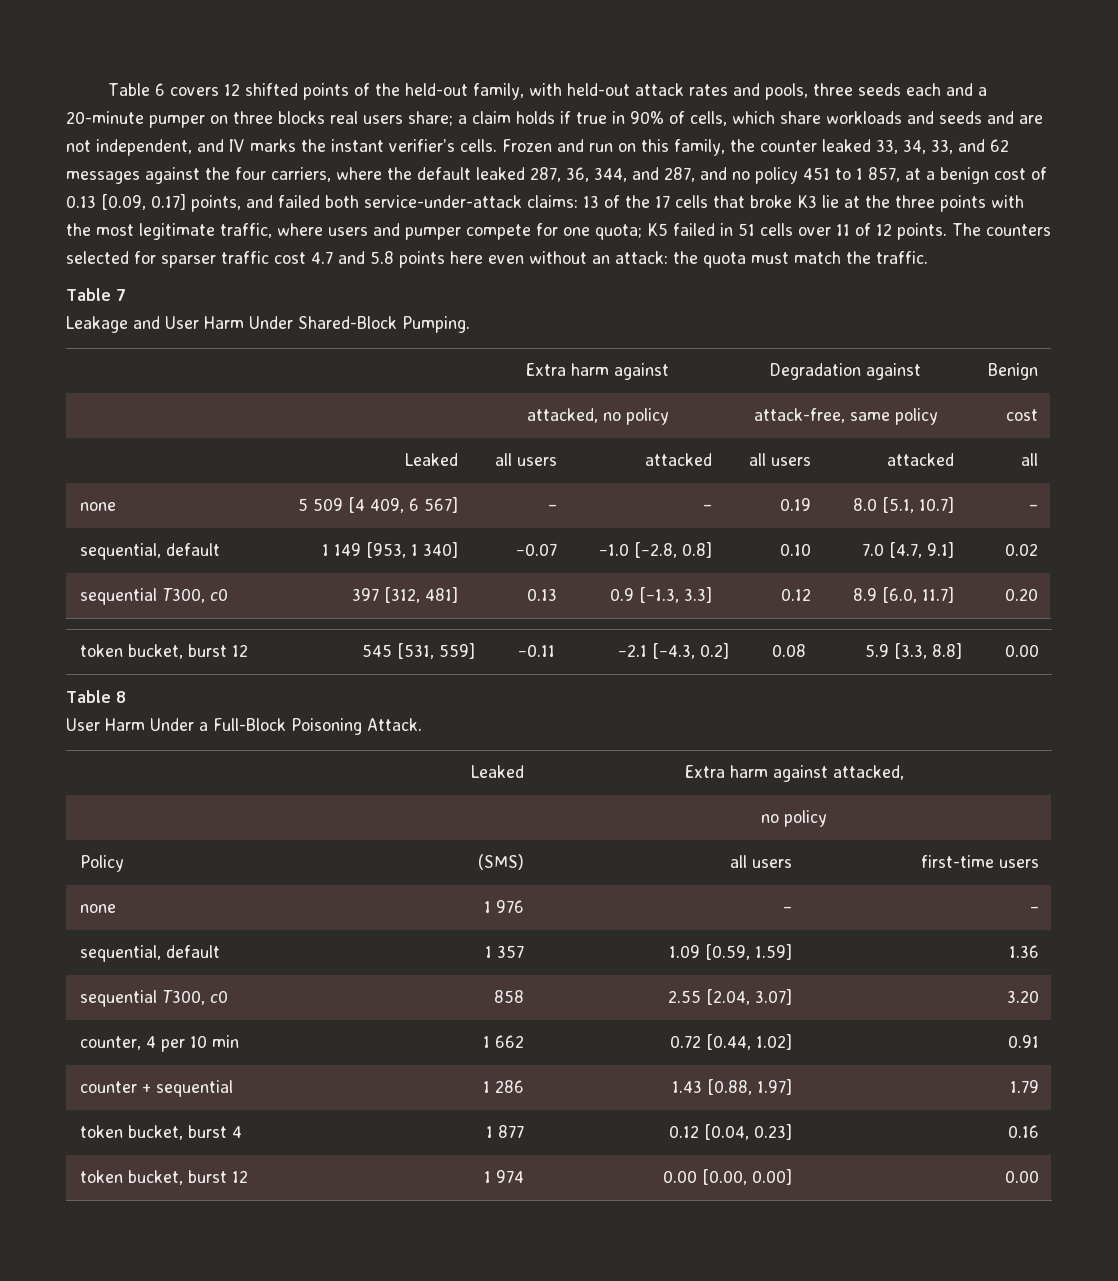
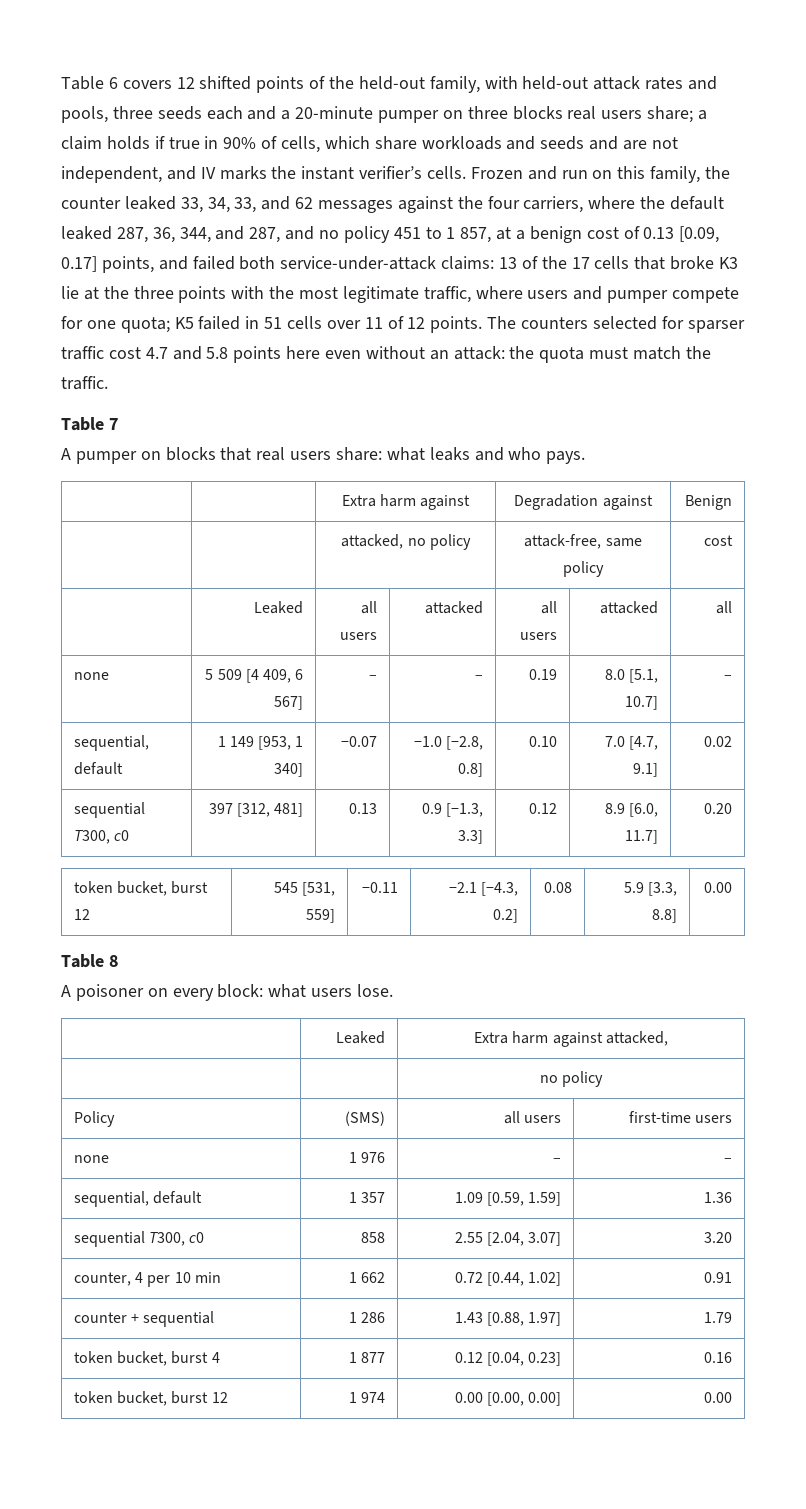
- Leakage and User Harm Under Shared-Block Pumping.
+ A pumper on blocks that real users share: what leaks and who pays.
- User Harm Under a Full-Block Poisoning Attack.
+ A poisoner on every block: what users lose.

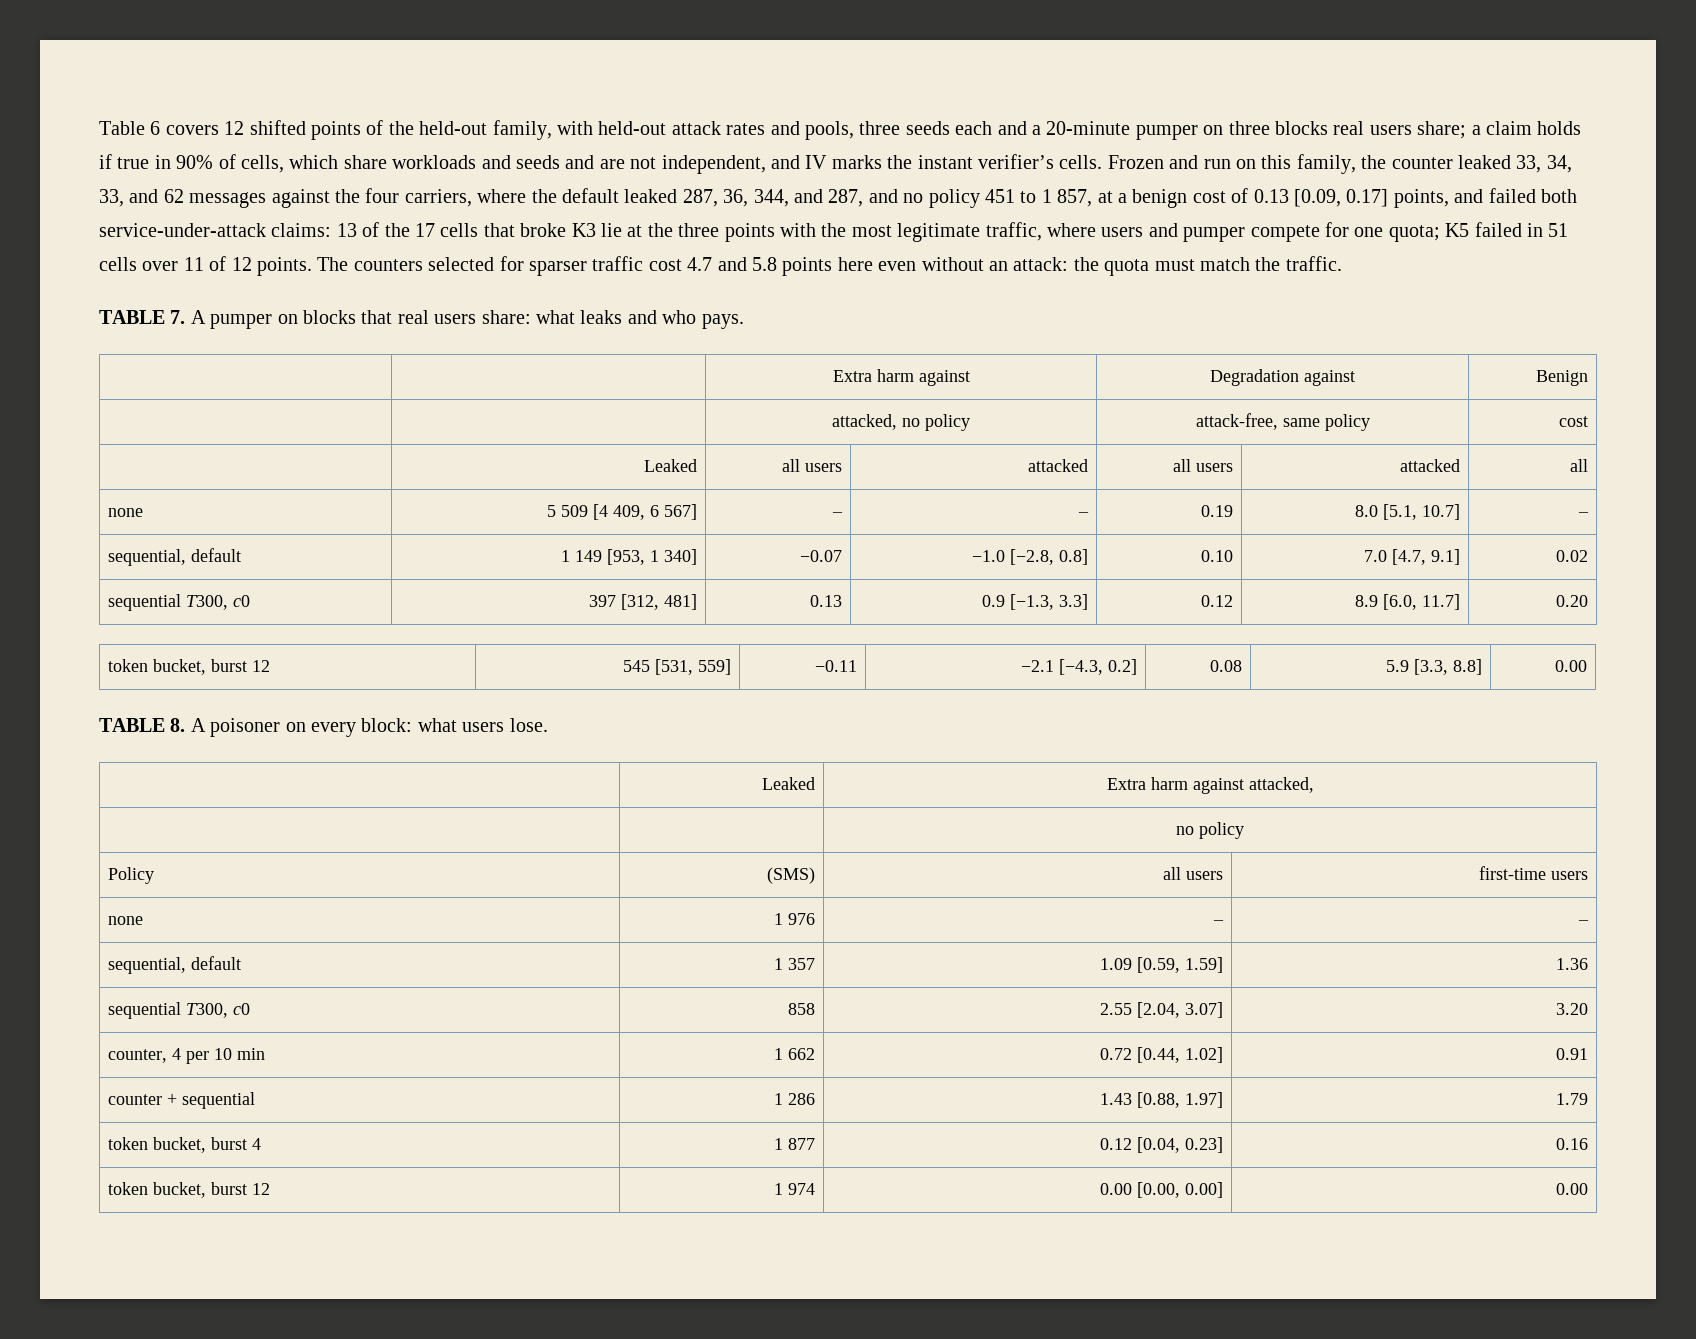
- Table 7
- A pumper on blocks that real users share: what leaks and who pays.
+ TABLE 7. A pumper on blocks that real users share: what leaks and who pays.
- Table 8
- A poisoner on every block: what users lose.
+ TABLE 8. A poisoner on every block: what users lose.

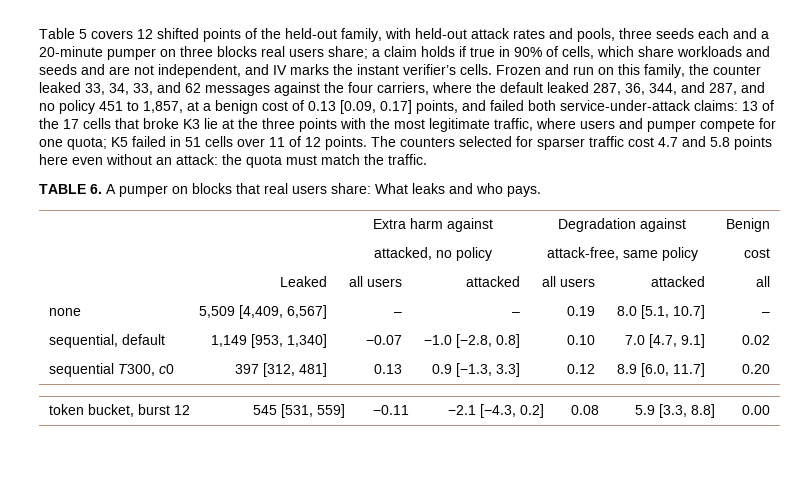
- Table 6 covers 12 shifted points of the held-out family, with held-out attack rates and pools, three seeds each and a 20-minute pumper on three blocks real users share; a claim holds if true in 90% of cells, which share workloads and seeds and are not independent, and IV marks the instant verifier’s cells.
+ Table 5 covers 12 shifted points of the held-out family, with held-out attack rates and pools, three seeds each and a 20-minute pumper on three blocks real users share; a claim holds if true in 90% of cells, which share workloads and seeds and are not independent, and IV marks the instant verifier’s cells.
- Frozen and run on this family, the counter leaked 33, 34, 33, and 62 messages against the four carriers, where the default leaked 287, 36, 344, and 287, and no policy 451 to 1 857, at a benign cost of 0.13 [0.09, 0.17] points, and failed both service-under-attack claims:
+ Frozen and run on this family, the counter leaked 33, 34, 33, and 62 messages against the four carriers, where the default leaked 287, 36, 344, and 287, and no policy 451 to 1,857, at a benign cost of 0.13 [0.09, 0.17] points, and failed both service-under-attack claims:
- TABLE 7. A pumper on blocks that real users share: what leaks and who pays.
+ TABLE 6. A pumper on blocks that real users share: What leaks and who pays.
- none | 5 509 [4 409, 6 567] | – | – | 0.19 | 8.0 [5.1, 10.7] | –
+ none | 5,509 [4,409, 6,567] | – | – | 0.19 | 8.0 [5.1, 10.7] | –
- sequential, default | 1 149 [953, 1 340] | −0.07 | −1.0 [−2.8, 0.8] | 0.10 | 7.0 [4.7, 9.1] | 0.02
+ sequential, default | 1,149 [953, 1,340] | −0.07 | −1.0 [−2.8, 0.8] | 0.10 | 7.0 [4.7, 9.1] | 0.02
- TABLE 8. A poisoner on every block: what users lose.
- | Leaked | Extra harm against attacked,
- | | no policy
- Policy | (SMS) | all users | first-time users
- none | 1 976 | – | –
- sequential, default | 1 357 | 1.09 [0.59, 1.59] | 1.36
- sequential T300, c0 | 858 | 2.55 [2.04, 3.07] | 3.20
- counter, 4 per 10 min | 1 662 | 0.72 [0.44, 1.02] | 0.91
- counter + sequential | 1 286 | 1.43 [0.88, 1.97] | 1.79
- token bucket, burst 4 | 1 877 | 0.12 [0.04, 0.23] | 0.16
- token bucket, burst 12 | 1 974 | 0.00 [0.00, 0.00] | 0.00

